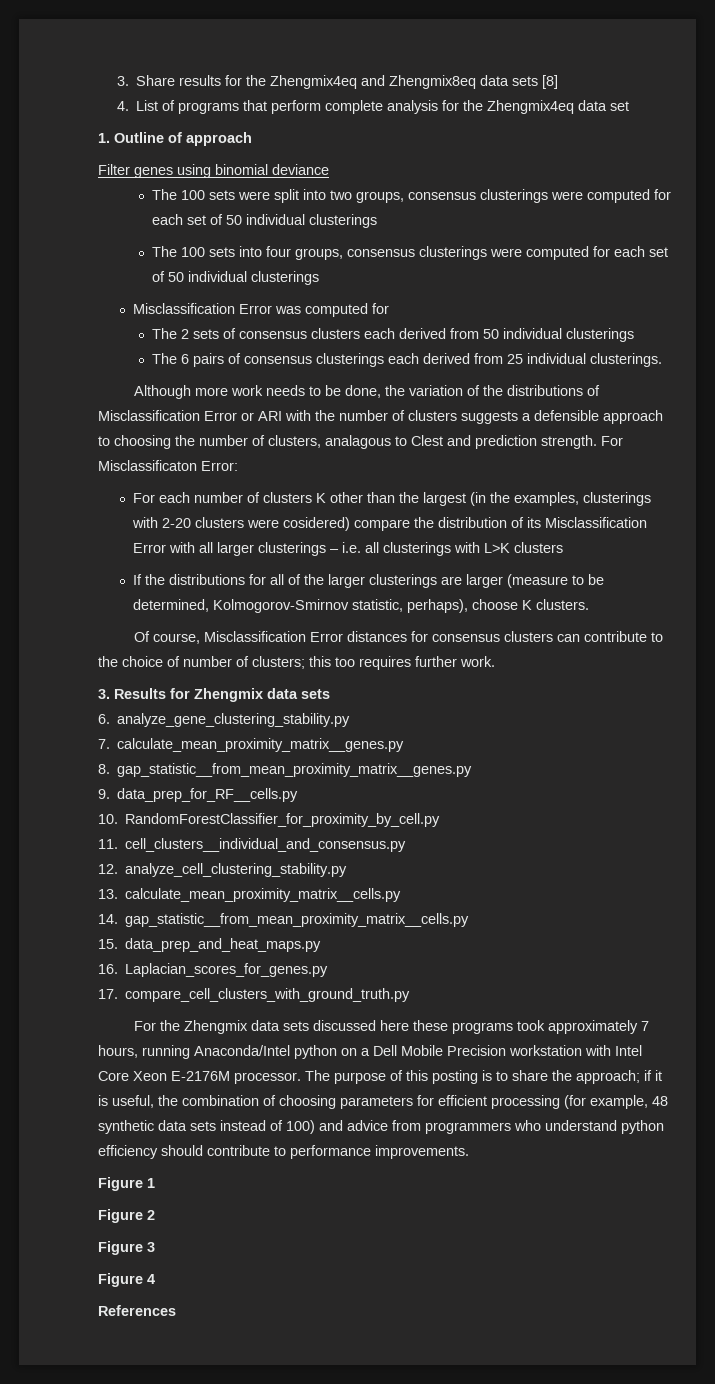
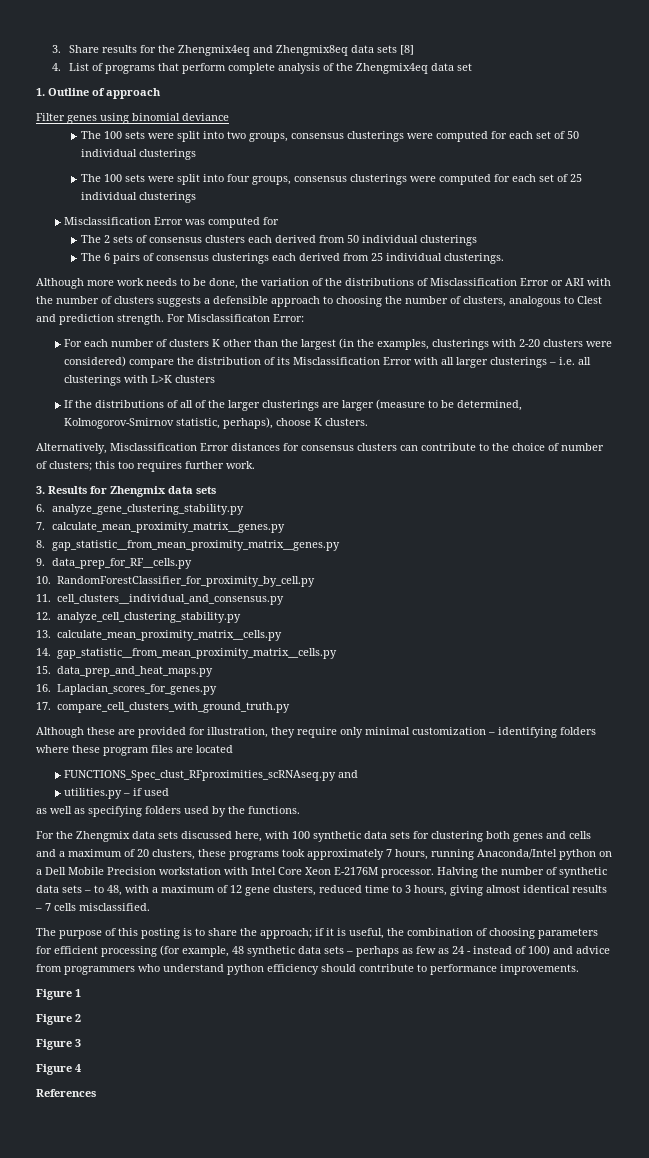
- 4. List of programs that perform complete analysis for the Zhengmix4eq data set
+ 4. List of programs that perform complete analysis of the Zhengmix4eq data set
- The 100 sets into four groups, consensus clusterings were computed for each set of 50 individual clusterings
+ The 100 sets were split into four groups, consensus clusterings were computed for each set of 25 individual clusterings
- Although more work needs to be done, the variation of the distributions of Misclassification Error or ARI with the number of clusters suggests a defensible approach to choosing the number of clusters, analagous to Clest and prediction strength.
+ Although more work needs to be done, the variation of the distributions of Misclassification Error or ARI with the number of clusters suggests a defensible approach to choosing the number of clusters, analogous to Clest and prediction strength.
- For each number of clusters K other than the largest (in the examples, clusterings with 2-20 clusters were cosidered) compare the distribution of its Misclassification Error with all larger clusterings – i.e. all clusterings with L>K clusters
+ For each number of clusters K other than the largest (in the examples, clusterings with 2-20 clusters were considered) compare the distribution of its Misclassification Error with all larger clusterings – i.e. all clusterings with L>K clusters
- If the distributions for all of the larger clusterings are larger (measure to be determined, Kolmogorov-Smirnov statistic, perhaps), choose K clusters.
+ If the distributions of all of the larger clusterings are larger (measure to be determined, Kolmogorov-Smirnov statistic, perhaps), choose K clusters.
- Of course, Misclassification Error distances for consensus clusters can contribute to the choice of number of clusters; this too requires further work.
+ Alternatively, Misclassification Error distances for consensus clusters can contribute to the choice of number of clusters; this too requires further work.
+ Although these are provided for illustration, they require only minimal customization – identifying folders where these program files are located
+ FUNCTIONS_Spec_clust_RFproximities_scRNAseq.py and
+ utilities.py – if used
+ as well as specifying folders used by the functions.
- For the Zhengmix data sets discussed here these programs took approximately 7 hours, running Anaconda/Intel python on a Dell Mobile Precision workstation with Intel Core Xeon E-2176M processor. The purpose of this posting is to share the approach; if it is useful, the combination of choosing parameters for efficient processing (for example, 48 synthetic data sets instead of 100) and advice from programmers who understand python efficiency should contribute to performance improvements.
+ For the Zhengmix data sets discussed here, with 100 synthetic data sets for clustering both genes and cells and a maximum of 20 clusters, these programs took approximately 7 hours, running Anaconda/Intel python on a Dell Mobile Precision workstation with Intel Core Xeon E-2176M processor. Halving the number of synthetic data sets – to 48, with a maximum of 12 gene clusters, reduced time to 3 hours, giving almost identical results – 7 cells misclassified.
+ The purpose of this posting is to share the approach; if it is useful, the combination of choosing parameters for efficient processing (for example, 48 synthetic data sets – perhaps as few as 24 - instead of 100) and advice from programmers who understand python efficiency should contribute to performance improvements.

